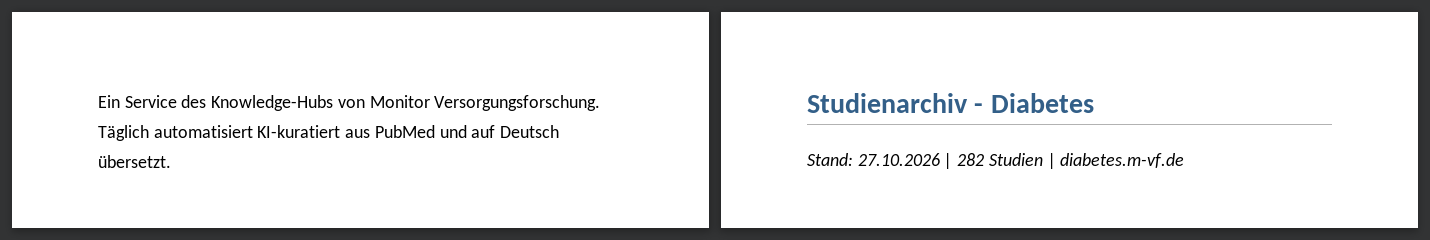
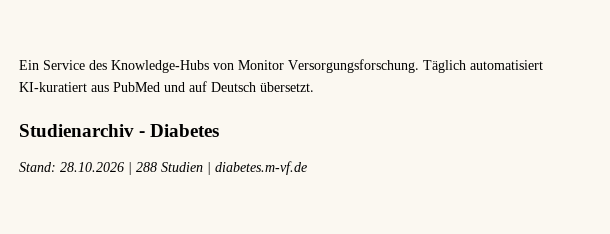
- Stand: 27.10.2026 | 282 Studien | diabetes.m-vf.de
+ Stand: 28.10.2026 | 288 Studien | diabetes.m-vf.de

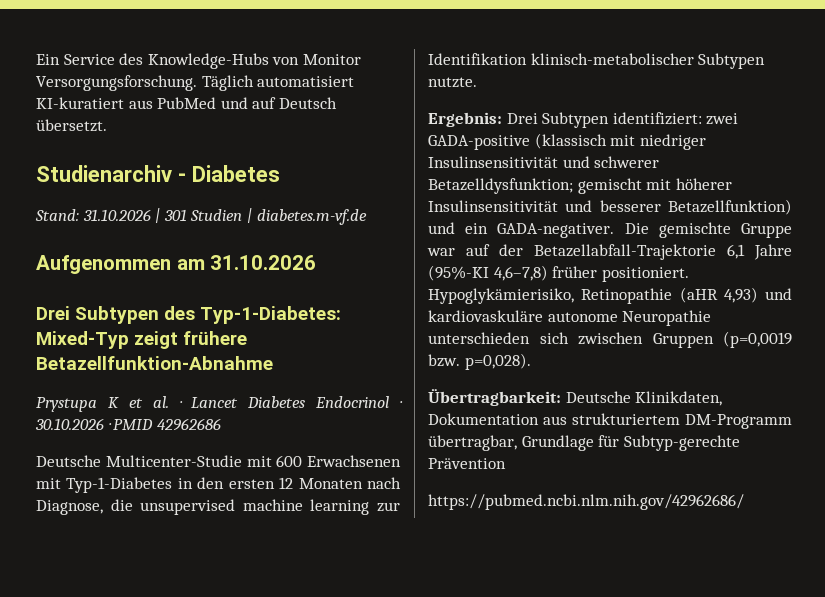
- Stand: 28.10.2026 | 288 Studien | diabetes.m-vf.de
+ Stand: 31.10.2026 | 301 Studien | diabetes.m-vf.de
+ Aufgenommen am 31.10.2026
+ Drei Subtypen des Typ-1-Diabetes: Mixed-Typ zeigt frühere Betazellfunktion-Abnahme
+ Prystupa K et al. · Lancet Diabetes Endocrinol · 30.10.2026 · PMID 42962686
+ Deutsche Multicenter-Studie mit 600 Erwachsenen mit Typ-1-Diabetes in den ersten 12 Monaten nach Diagnose, die unsupervised machine learning zur Identifikation klinisch-metabolischer Subtypen nutzte.
+ Ergebnis: Drei Subtypen identifiziert: zwei GADA-positive (klassisch mit niedriger Insulinsensitivität und schwerer Betazelldysfunktion; gemischt mit höherer Insulinsensitivität und besserer Betazellfunktion) und ein GADA-negativer. Die gemischte Gruppe war auf der Betazellabfall-Trajektorie 6,1 Jahre (95%-KI 4,6–7,8) früher positioniert. Hypoglykämierisiko, Retinopathie (aHR 4,93) und kardiovaskuläre autonome Neuropathie unterschieden sich zwischen Gruppen (p=0,0019 bzw. p=0,028).
+ Übertragbarkeit: Deutsche Klinikdaten, Dokumentation aus strukturiertem DM-Programm übertragbar, Grundlage für Subtyp-gerechte Prävention
+ https://pubmed.ncbi.nlm.nih.gov/42962686/

